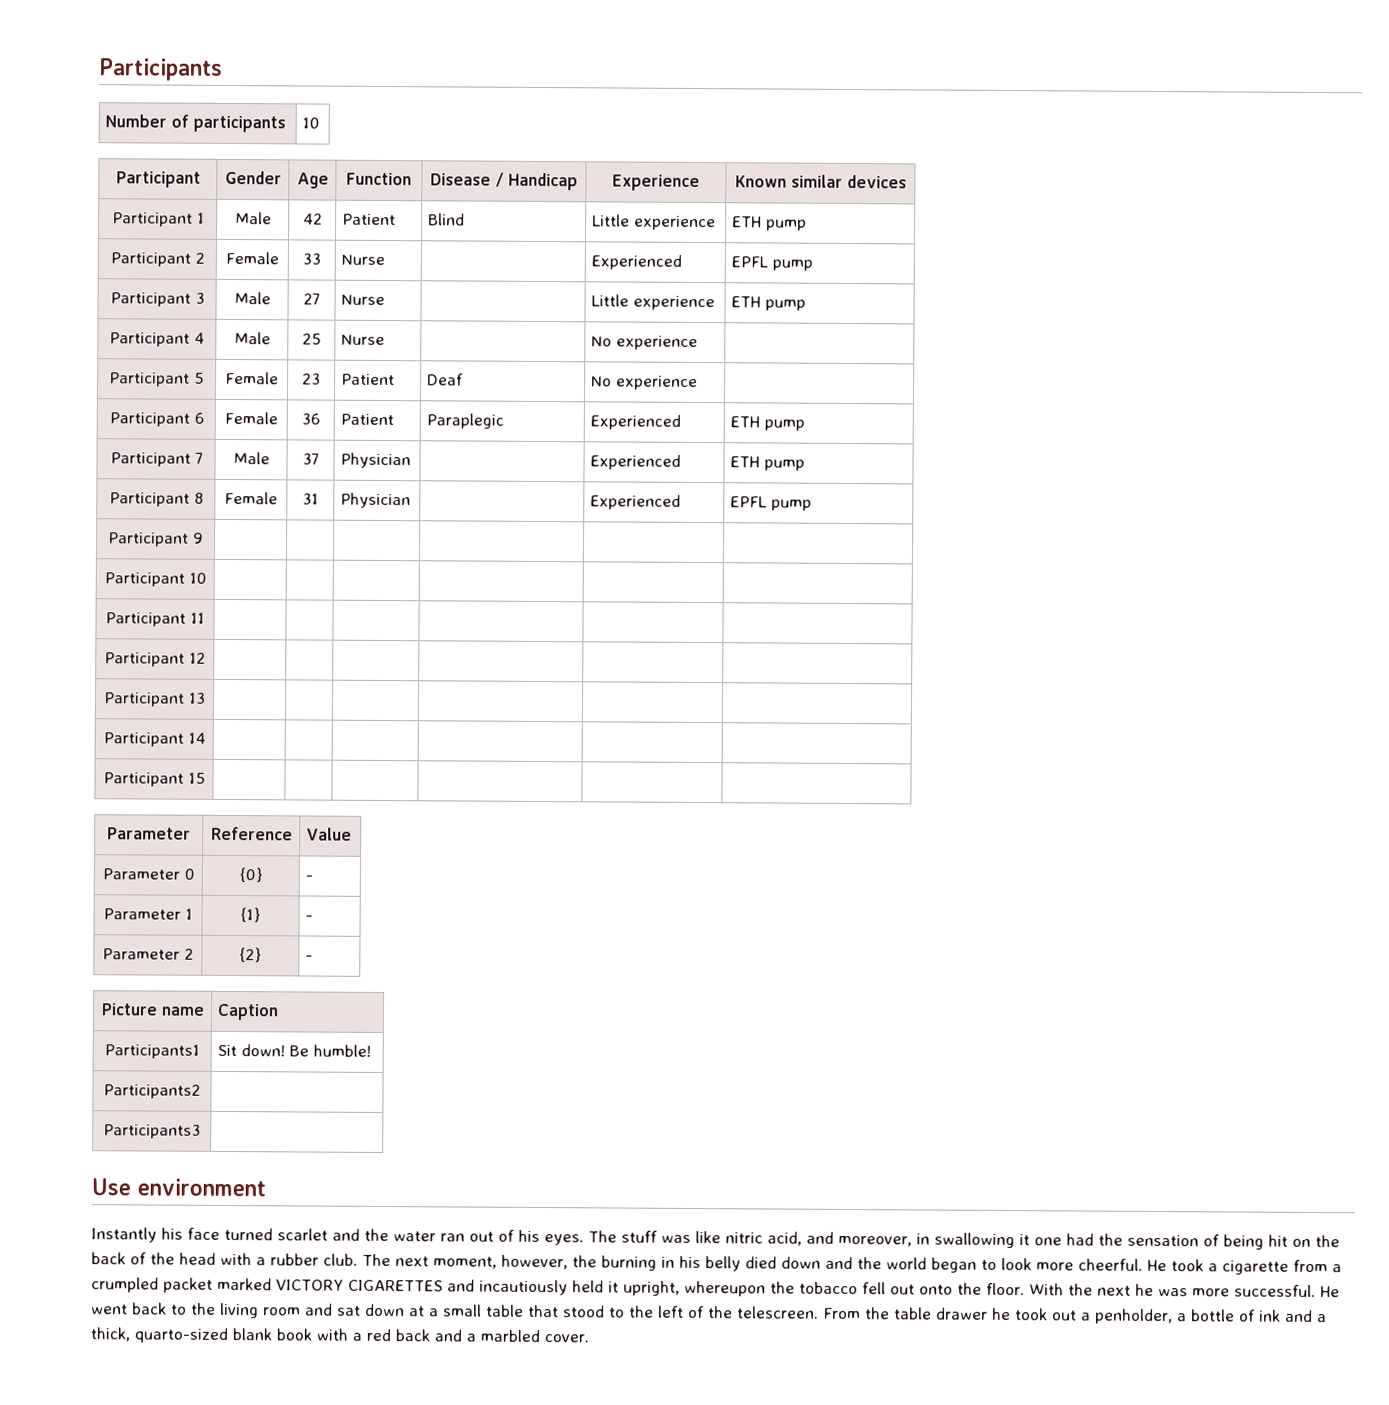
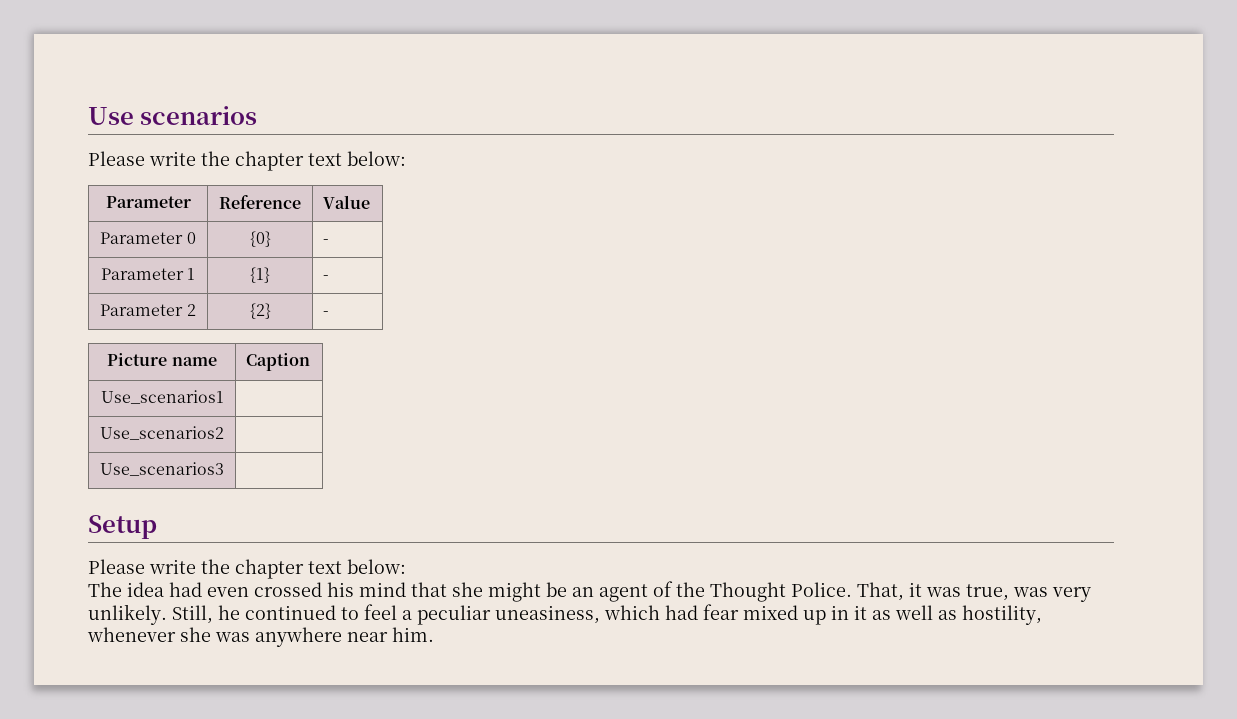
- Participants
- Number of participants | 10
- Participant | Gender | Age | Function | Disease / Handicap | Experience | Known similar devices
- Participant 1 | Male | 42 | Patient | Blind | Little experience | ETH pump
- Participant 2 | Female | 33 | Nurse | | Experienced | EPFL pump
- Participant 3 | Male | 27 | Nurse | | Little experience | ETH pump
- Participant 4 | Male | 25 | Nurse | | No experience |
- Participant 5 | Female | 23 | Patient | Deaf | No experience |
- Participant 6 | Female | 36 | Patient | Paraplegic | Experienced | ETH pump
- Participant 7 | Male | 37 | Physician | | Experienced | ETH pump
- Participant 8 | Female | 31 | Physician | | Experienced | EPFL pump
- Participant 9 | | | | | |
- Participant 10 | | | | | |
- Participant 11 | | | | | |
- Participant 12 | | | | | |
- Participant 13 | | | | | |
- Participant 14 | | | | | |
- Participant 15 | | | | | |
+ Use scenarios
+ Please write the chapter text below:
- Participants1 | Sit down! Be humble!
- Participants2 |
- Participants3 |
- Use environment
- Instantly his face turned scarlet and the water ran out of his eyes. The stuff was like nitric acid, and moreover, in swallowing it one had the sensation of being hit on the back of the head with a rubber club. The next moment, however, the burning in his belly died down and the world began to look more cheerful. He took a cigarette from a crumpled packet marked VICTORY CIGARETTES and incautiously held it upright, whereupon the tobacco fell out onto the floor. With the next he was more successful. He went back to the living room and sat down at a small table that stood to the left of the telescreen. From the table drawer he took out a penholder, a bottle of ink and a thick, quarto-sized blank book with a red back and a marbled cover.
+ Use_scenarios1 |
+ Use_scenarios2 |
+ Use_scenarios3 |
+ Setup
+ Please write the chapter text below:
+ The idea had even crossed his mind that she might be an agent of the Thought Police. That, it was true, was very unlikely. Still, he continued to feel a peculiar uneasiness, which had fear mixed up in it as well as hostility, whenever she was anywhere near him.

